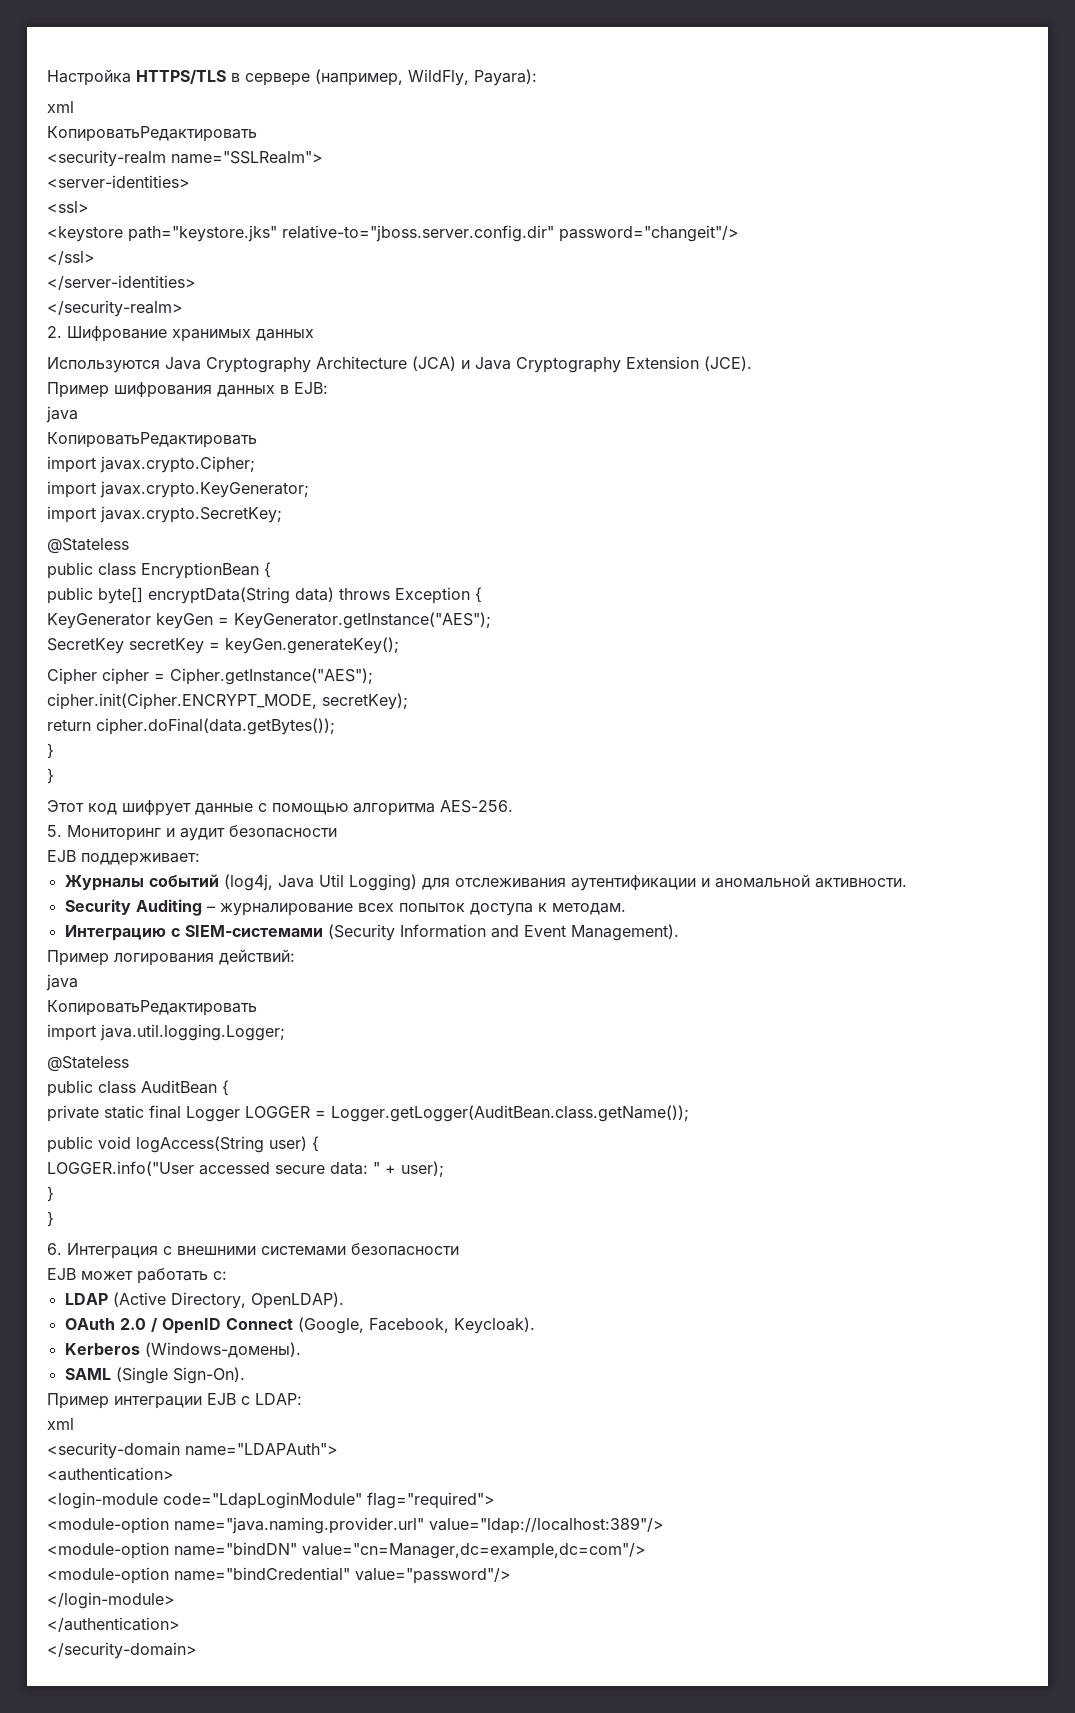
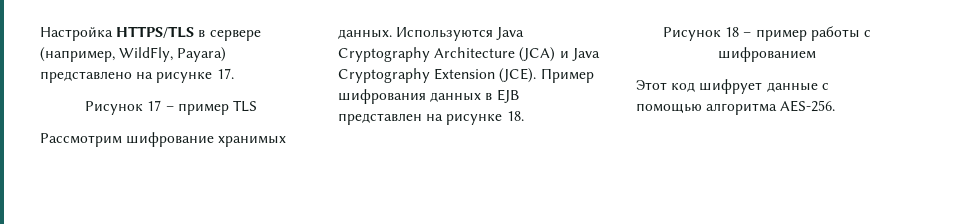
- Настройка HTTPS/TLS в сервере (например, WildFly, Payara):
- xml
- КопироватьРедактировать
- <security-realm name="SSLRealm">
- <server-identities>
- <ssl>
- <keystore path="keystore.jks" relative-to="jboss.server.config.dir" password="changeit"/>
- </ssl>
- </server-identities>
- </security-realm>
- 2. Шифрование хранимых данных
- Используются Java Cryptography Architecture (JCA) и Java Cryptography Extension (JCE).
- Пример шифрования данных в EJB:
- java
- КопироватьРедактировать
- import javax.crypto.Cipher;
- import javax.crypto.KeyGenerator;
- import javax.crypto.SecretKey;
- @Stateless
- public class EncryptionBean {
- public byte[] encryptData(String data) throws Exception {
- KeyGenerator keyGen = KeyGenerator.getInstance("AES");
- SecretKey secretKey = keyGen.generateKey();
- Cipher cipher = Cipher.getInstance("AES");
- cipher.init(Cipher.ENCRYPT_MODE, secretKey);
- return cipher.doFinal(data.getBytes());
- }
- }
+ Настройка HTTPS/TLS в сервере (например, WildFly, Payara) представлено на рисунке 17.
+ Рисунок 17 – пример TLS
+ Рассмотрим шифрование хранимых данных. Используются Java Cryptography Architecture (JCA) и Java Cryptography Extension (JCE). Пример шифрования данных в EJB представлен на рисунке 18.
+ Рисунок 18 – пример работы с шифрованием
- 5. Мониторинг и аудит безопасности
- EJB поддерживает:
- Журналы событий (log4j, Java Util Logging) для отслеживания аутентификации и аномальной активности.
- Security Auditing – журналирование всех попыток доступа к методам.
- Интеграцию с SIEM-системами (Security Information and Event Management).
- Пример логирования действий:
- java
- КопироватьРедактировать
- import java.util.logging.Logger;
- @Stateless
- public class AuditBean {
- private static final Logger LOGGER = Logger.getLogger(AuditBean.class.getName());
- public void logAccess(String user) {
- LOGGER.info("User accessed secure data: " + user);
- }
- }
- 6. Интеграция с внешними системами безопасности
- EJB может работать с:
- LDAP (Active Directory, OpenLDAP).
- OAuth 2.0 / OpenID Connect (Google, Facebook, Keycloak).
- Kerberos (Windows-домены).
- SAML (Single Sign-On).
- Пример интеграции EJB с LDAP:
- xml
- <security-domain name="LDAPAuth">
- <authentication>
- <login-module code="LdapLoginModule" flag="required">
- <module-option name="java.naming.provider.url" value="ldap://localhost:389"/>
- <module-option name="bindDN" value="cn=Manager,dc=example,dc=com"/>
- <module-option name="bindCredential" value="password"/>
- </login-module>
- </authentication>
- </security-domain>

